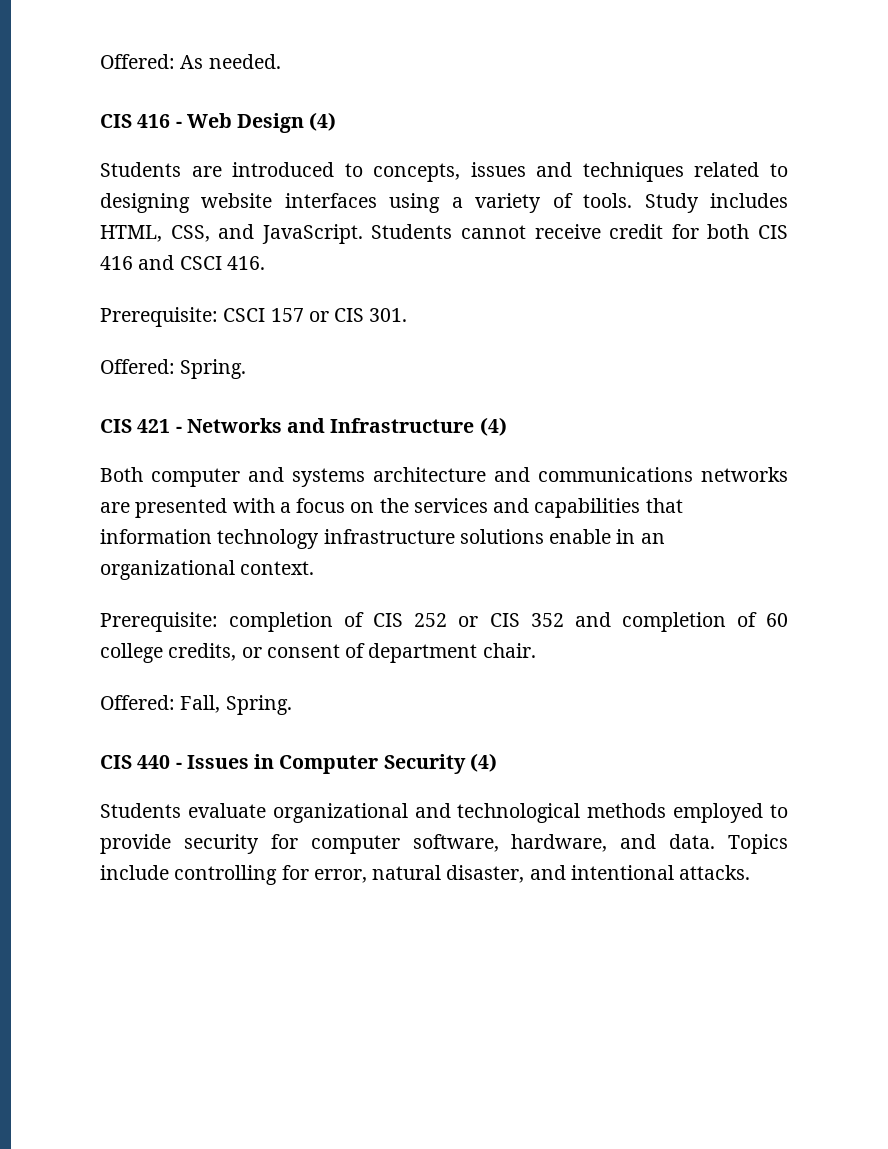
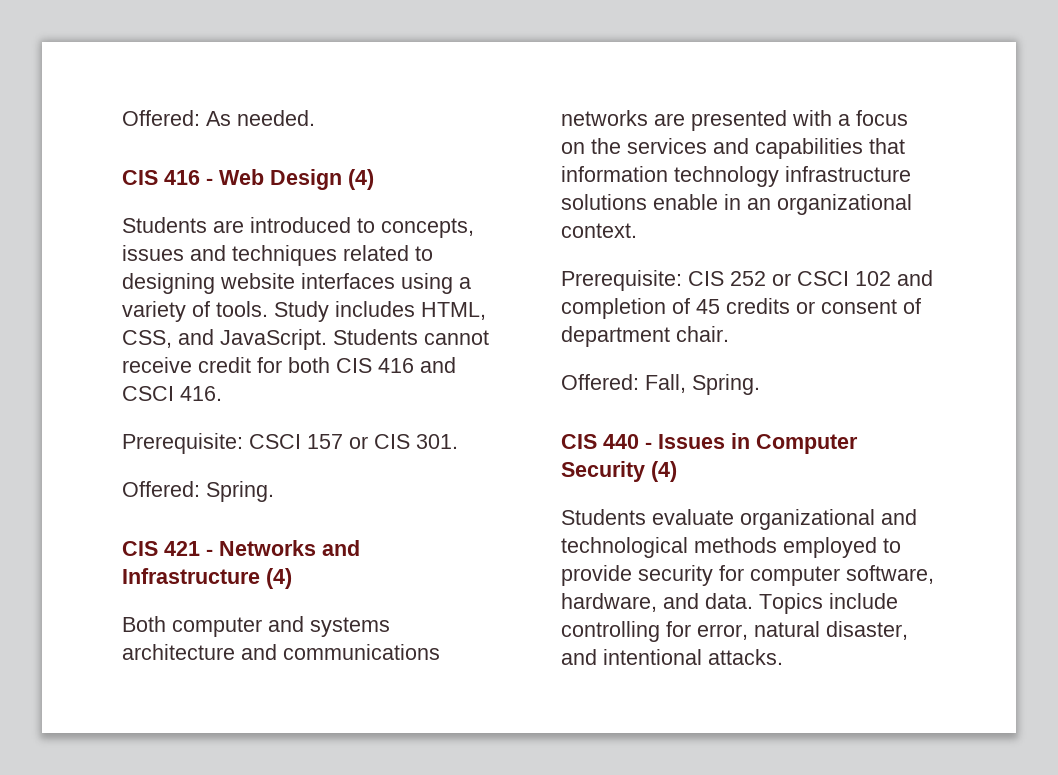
- Prerequisite: completion of CIS 252 or CIS 352 and completion of 60 college credits, or consent of department chair.
+ Prerequisite: CIS 252 or CSCI 102 and completion of 45 credits or consent of department chair.

